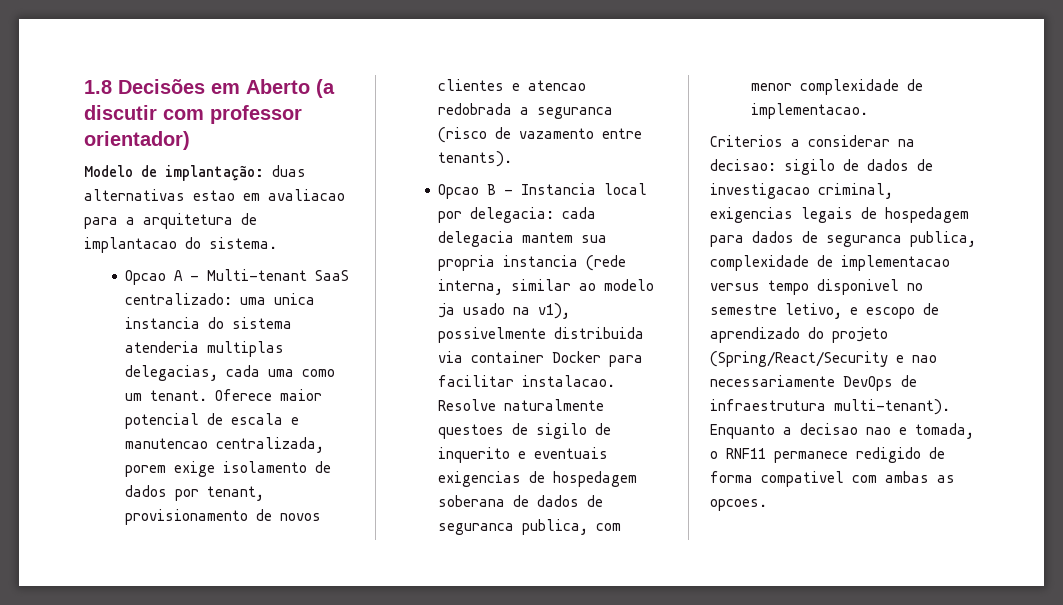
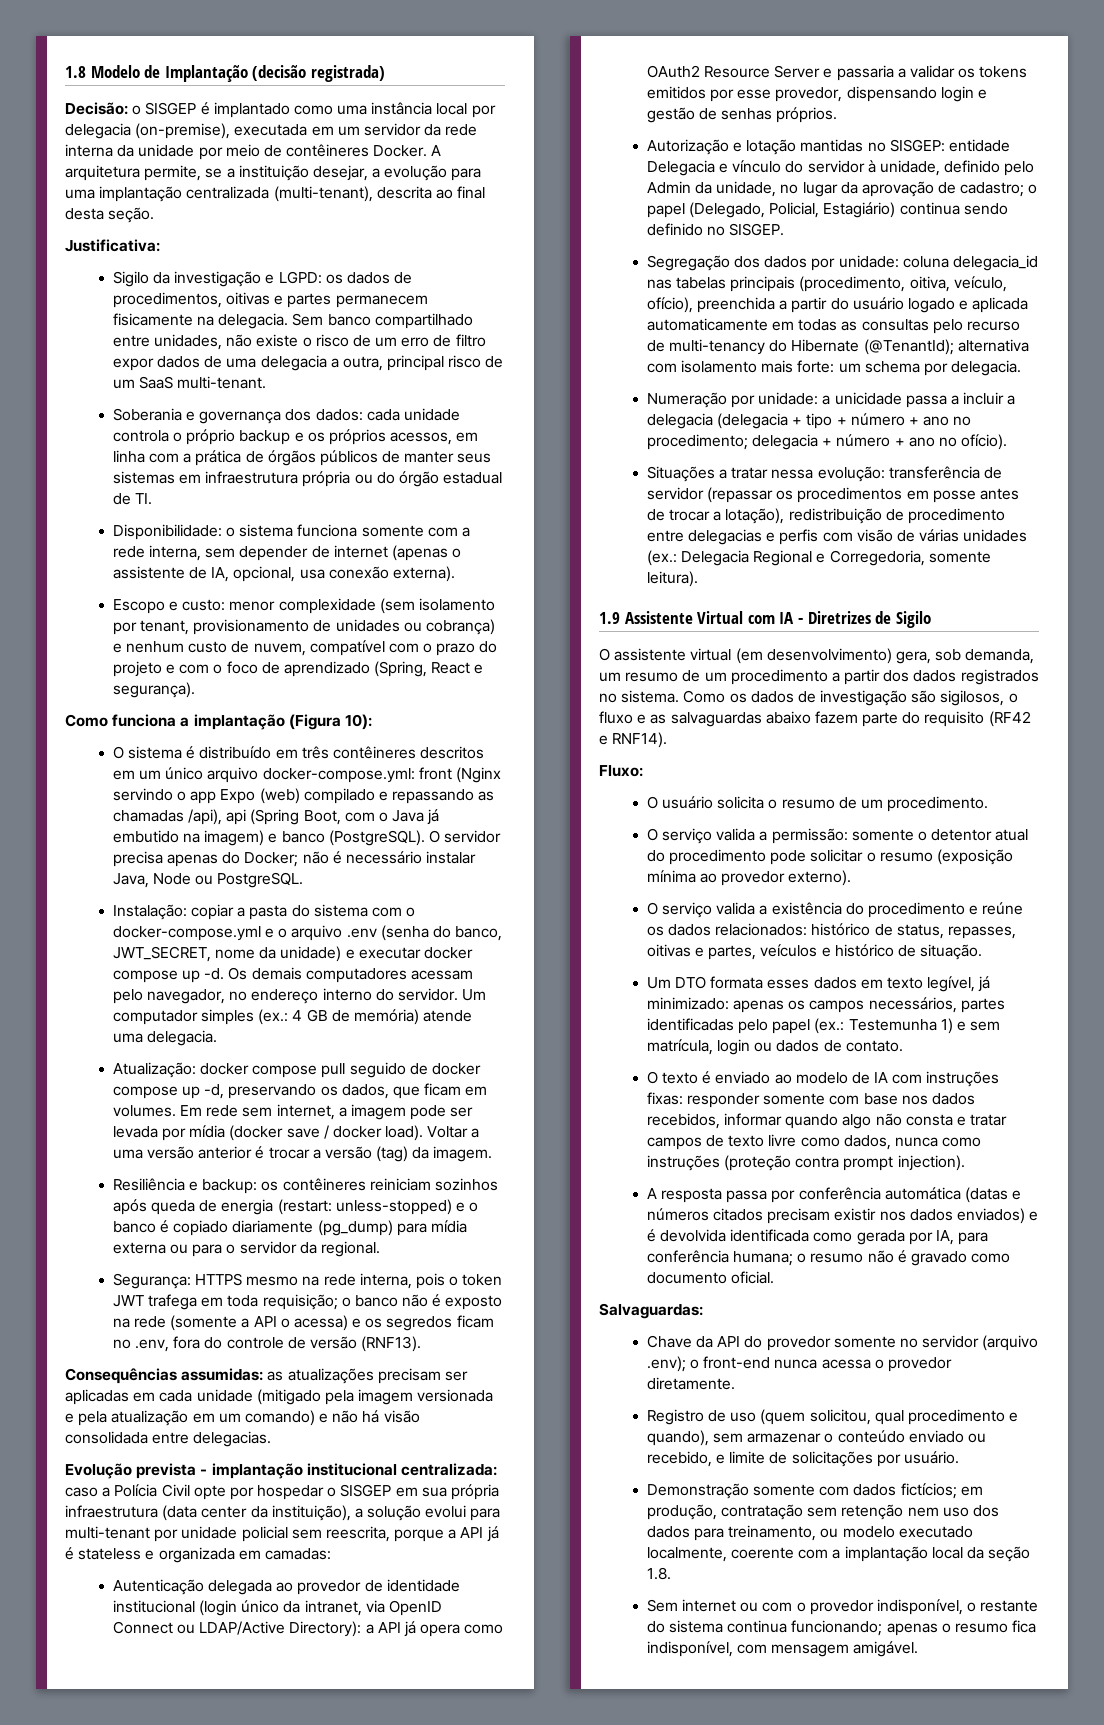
- 1.8 Decisões em Aberto (a discutir com professor orientador)
- Modelo de implantação: duas alternativas estao em avaliacao para a arquitetura de implantacao do sistema.
- Opcao A - Multi-tenant SaaS centralizado: uma unica instancia do sistema atenderia multiplas delegacias, cada uma como um tenant. Oferece maior potencial de escala e manutencao centralizada, porem exige isolamento de dados por tenant, provisionamento de novos clientes e atencao redobrada a seguranca (risco de vazamento entre tenants).
- Opcao B - Instancia local por delegacia: cada delegacia mantem sua propria instancia (rede interna, similar ao modelo ja usado na v1), possivelmente distribuida via container Docker para facilitar instalacao. Resolve naturalmente questoes de sigilo de inquerito e eventuais exigencias de hospedagem soberana de dados de seguranca publica, com menor complexidade de implementacao.
- Criterios a considerar na decisao: sigilo de dados de investigacao criminal, exigencias legais de hospedagem para dados de seguranca publica, complexidade de implementacao versus tempo disponivel no semestre letivo, e escopo de aprendizado do projeto (Spring/React/Security e nao necessariamente DevOps de infraestrutura multi-tenant). Enquanto a decisao nao e tomada, o RNF11 permanece redigido de forma compativel com ambas as opcoes.
+ 1.8 Modelo de Implantação (decisão registrada)
+ Decisão: o SISGEP é implantado como uma instância local por delegacia (on-premise), executada em um servidor da rede interna da unidade por meio de contêineres Docker. A arquitetura permite, se a instituição desejar, a evolução para uma implantação centralizada (multi-tenant), descrita ao final desta seção.
+ Justificativa:
+ Sigilo da investigação e LGPD: os dados de procedimentos, oitivas e partes permanecem fisicamente na delegacia. Sem banco compartilhado entre unidades, não existe o risco de um erro de filtro expor dados de uma delegacia a outra, principal risco de um SaaS multi-tenant.
+ Soberania e governança dos dados: cada unidade controla o próprio backup e os próprios acessos, em linha com a prática de órgãos públicos de manter seus sistemas em infraestrutura própria ou do órgão estadual de TI.
+ Disponibilidade: o sistema funciona somente com a rede interna, sem depender de internet (apenas o assistente de IA, opcional, usa conexão externa).
+ Escopo e custo: menor complexidade (sem isolamento por tenant, provisionamento de unidades ou cobrança) e nenhum custo de nuvem, compatível com o prazo do projeto e com o foco de aprendizado (Spring, React e segurança).
+ Como funciona a implantação (Figura 10):
+ O sistema é distribuído em três contêineres descritos em um único arquivo docker-compose.yml: front (Nginx servindo o app Expo (web) compilado e repassando as chamadas /api), api (Spring Boot, com o Java já embutido na imagem) e banco (PostgreSQL). O servidor precisa apenas do Docker; não é necessário instalar Java, Node ou PostgreSQL.
+ Instalação: copiar a pasta do sistema com o docker-compose.yml e o arquivo .env (senha do banco, JWT_SECRET, nome da unidade) e executar docker compose up -d. Os demais computadores acessam pelo navegador, no endereço interno do servidor. Um computador simples (ex.: 4 GB de memória) atende uma delegacia.
+ Atualização: docker compose pull seguido de docker compose up -d, preservando os dados, que ficam em volumes. Em rede sem internet, a imagem pode ser levada por mídia (docker save / docker load). Voltar a uma versão anterior é trocar a versão (tag) da imagem.
+ Resiliência e backup: os contêineres reiniciam sozinhos após queda de energia (restart: unless-stopped) e o banco é copiado diariamente (pg_dump) para mídia externa ou para o servidor da regional.
+ Segurança: HTTPS mesmo na rede interna, pois o token JWT trafega em toda requisição; o banco não é exposto na rede (somente a API o acessa) e os segredos ficam no .env, fora do controle de versão (RNF13).
+ Consequências assumidas: as atualizações precisam ser aplicadas em cada unidade (mitigado pela imagem versionada e pela atualização em um comando) e não há visão consolidada entre delegacias.
+ Evolução prevista - implantação institucional centralizada: caso a Polícia Civil opte por hospedar o SISGEP em sua própria infraestrutura (data center da instituição), a solução evolui para multi-tenant por unidade policial sem reescrita, porque a API já é stateless e organizada em camadas:
+ Autenticação delegada ao provedor de identidade institucional (login único da intranet, via OpenID Connect ou LDAP/Active Directory): a API já opera como OAuth2 Resource Server e passaria a validar os tokens emitidos por esse provedor, dispensando login e gestão de senhas próprios.
+ Autorização e lotação mantidas no SISGEP: entidade Delegacia e vínculo do servidor à unidade, definido pelo Admin da unidade, no lugar da aprovação de cadastro; o papel (Delegado, Policial, Estagiário) continua sendo definido no SISGEP.
+ Segregação dos dados por unidade: coluna delegacia_id nas tabelas principais (procedimento, oitiva, veículo, ofício), preenchida a partir do usuário logado e aplicada automaticamente em todas as consultas pelo recurso de multi-tenancy do Hibernate (@TenantId); alternativa com isolamento mais forte: um schema por delegacia.
+ Numeração por unidade: a unicidade passa a incluir a delegacia (delegacia + tipo + número + ano no procedimento; delegacia + número + ano no ofício).
+ Situações a tratar nessa evolução: transferência de servidor (repassar os procedimentos em posse antes de trocar a lotação), redistribuição de procedimento entre delegacias e perfis com visão de várias unidades (ex.: Delegacia Regional e Corregedoria, somente leitura).
+ 1.9 Assistente Virtual com IA - Diretrizes de Sigilo
+ O assistente virtual (em desenvolvimento) gera, sob demanda, um resumo de um procedimento a partir dos dados registrados no sistema. Como os dados de investigação são sigilosos, o fluxo e as salvaguardas abaixo fazem parte do requisito (RF42 e RNF14).
+ Fluxo:
+ O usuário solicita o resumo de um procedimento.
+ O serviço valida a permissão: somente o detentor atual do procedimento pode solicitar o resumo (exposição mínima ao provedor externo).
+ O serviço valida a existência do procedimento e reúne os dados relacionados: histórico de status, repasses, oitivas e partes, veículos e histórico de situação.
+ Um DTO formata esses dados em texto legível, já minimizado: apenas os campos necessários, partes identificadas pelo papel (ex.: Testemunha 1) e sem matrícula, login ou dados de contato.
+ O texto é enviado ao modelo de IA com instruções fixas: responder somente com base nos dados recebidos, informar quando algo não consta e tratar campos de texto livre como dados, nunca como instruções (proteção contra prompt injection).
+ A resposta passa por conferência automática (datas e números citados precisam existir nos dados enviados) e é devolvida identificada como gerada por IA, para conferência humana; o resumo não é gravado como documento oficial.
+ Salvaguardas:
+ Chave da API do provedor somente no servidor (arquivo .env); o front-end nunca acessa o provedor diretamente.
+ Registro de uso (quem solicitou, qual procedimento e quando), sem armazenar o conteúdo enviado ou recebido, e limite de solicitações por usuário.
+ Demonstração somente com dados fictícios; em produção, contratação sem retenção nem uso dos dados para treinamento, ou modelo executado localmente, coerente com a implantação local da seção 1.8.
+ Sem internet ou com o provedor indisponível, o restante do sistema continua funcionando; apenas o resumo fica indisponível, com mensagem amigável.

